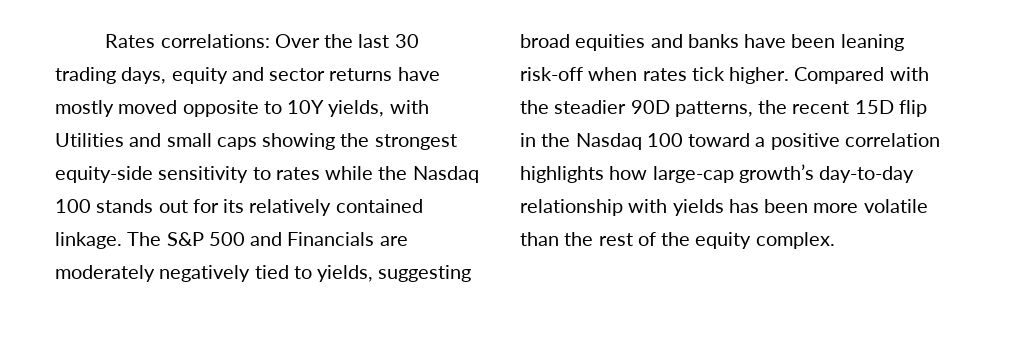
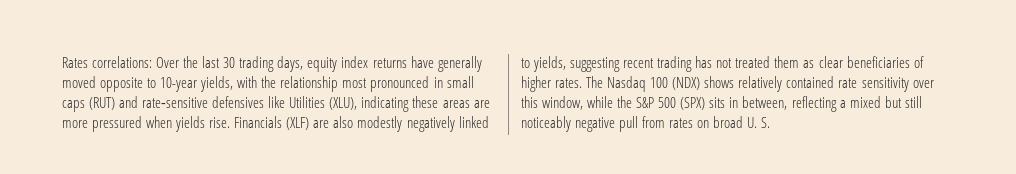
- Rates correlations: Over the last 30 trading days, equity and sector returns have mostly moved opposite to 10Y yields, with Utilities and small caps showing the strongest equity-side sensitivity to rates while the Nasdaq 100 stands out for its relatively contained linkage. The S&P 500 and Financials are moderately negatively tied to yields, suggesting broad equities and banks have been leaning risk-off when rates tick higher. Compared with the steadier 90D patterns, the recent 15D flip in the Nasdaq 100 toward a positive correlation highlights how large-cap growth’s day-to-day relationship with yields has been more volatile than the rest of the equity complex.
+ Rates correlations: Over the last 30 trading days, equity index returns have generally moved opposite to 10-year yields, with the relationship most pronounced in small caps (RUT) and rate‑sensitive defensives like Utilities (XLU), indicating these areas are more pressured when yields rise. Financials (XLF) are also modestly negatively linked to yields, suggesting recent trading has not treated them as clear beneficiaries of higher rates. The Nasdaq 100 (NDX) shows relatively contained rate sensitivity over this window, while the S&P 500 (SPX) sits in between, reflecting a mixed but still noticeably negative pull from rates on broad U. S.

